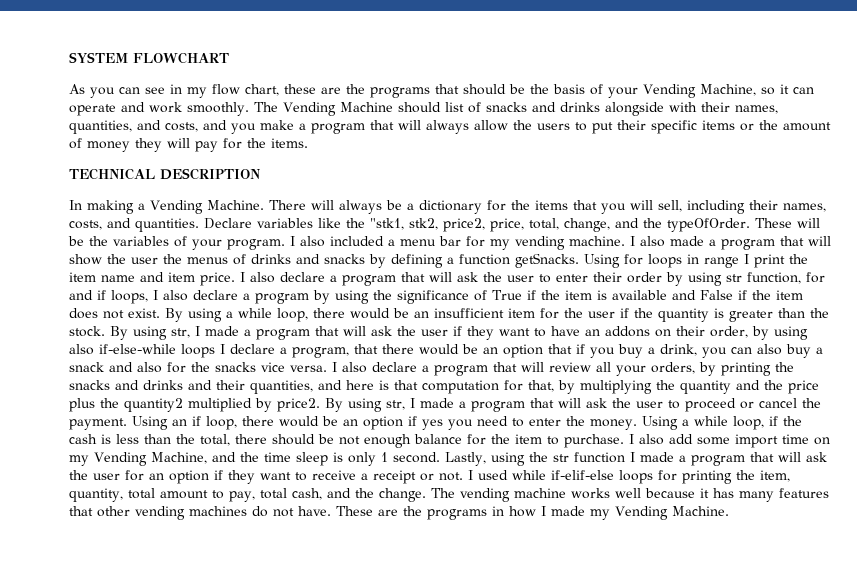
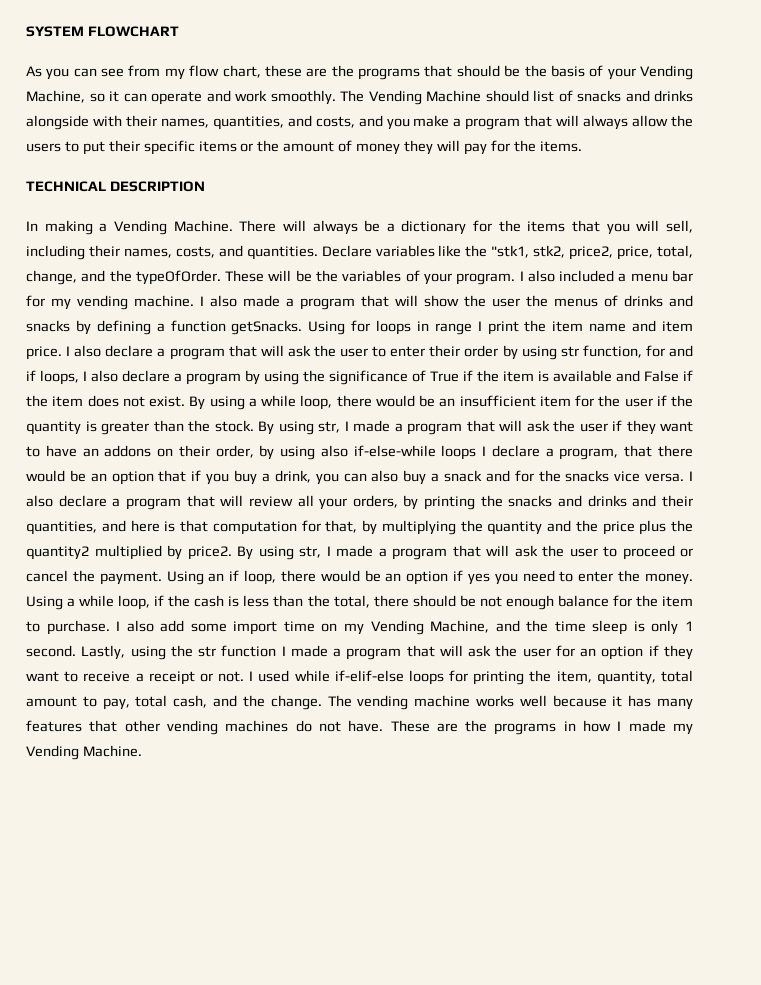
- As you can see in my flow chart, these are the programs that should be the basis of your Vending Machine, so it can operate and work smoothly.
+ As you can see from my flow chart, these are the programs that should be the basis of your Vending Machine, so it can operate and work smoothly.
- By using str, I made a program that will ask the user if they want to have an addons on their order, by using also if-else-while loops I declare a program, that there would be an option that if you buy a drink, you can also buy a snack and also for the snacks vice versa.
+ By using str, I made a program that will ask the user if they want to have an addons on their order, by using also if-else-while loops I declare a program, that there would be an option that if you buy a drink, you can also buy a snack and for the snacks vice versa.

